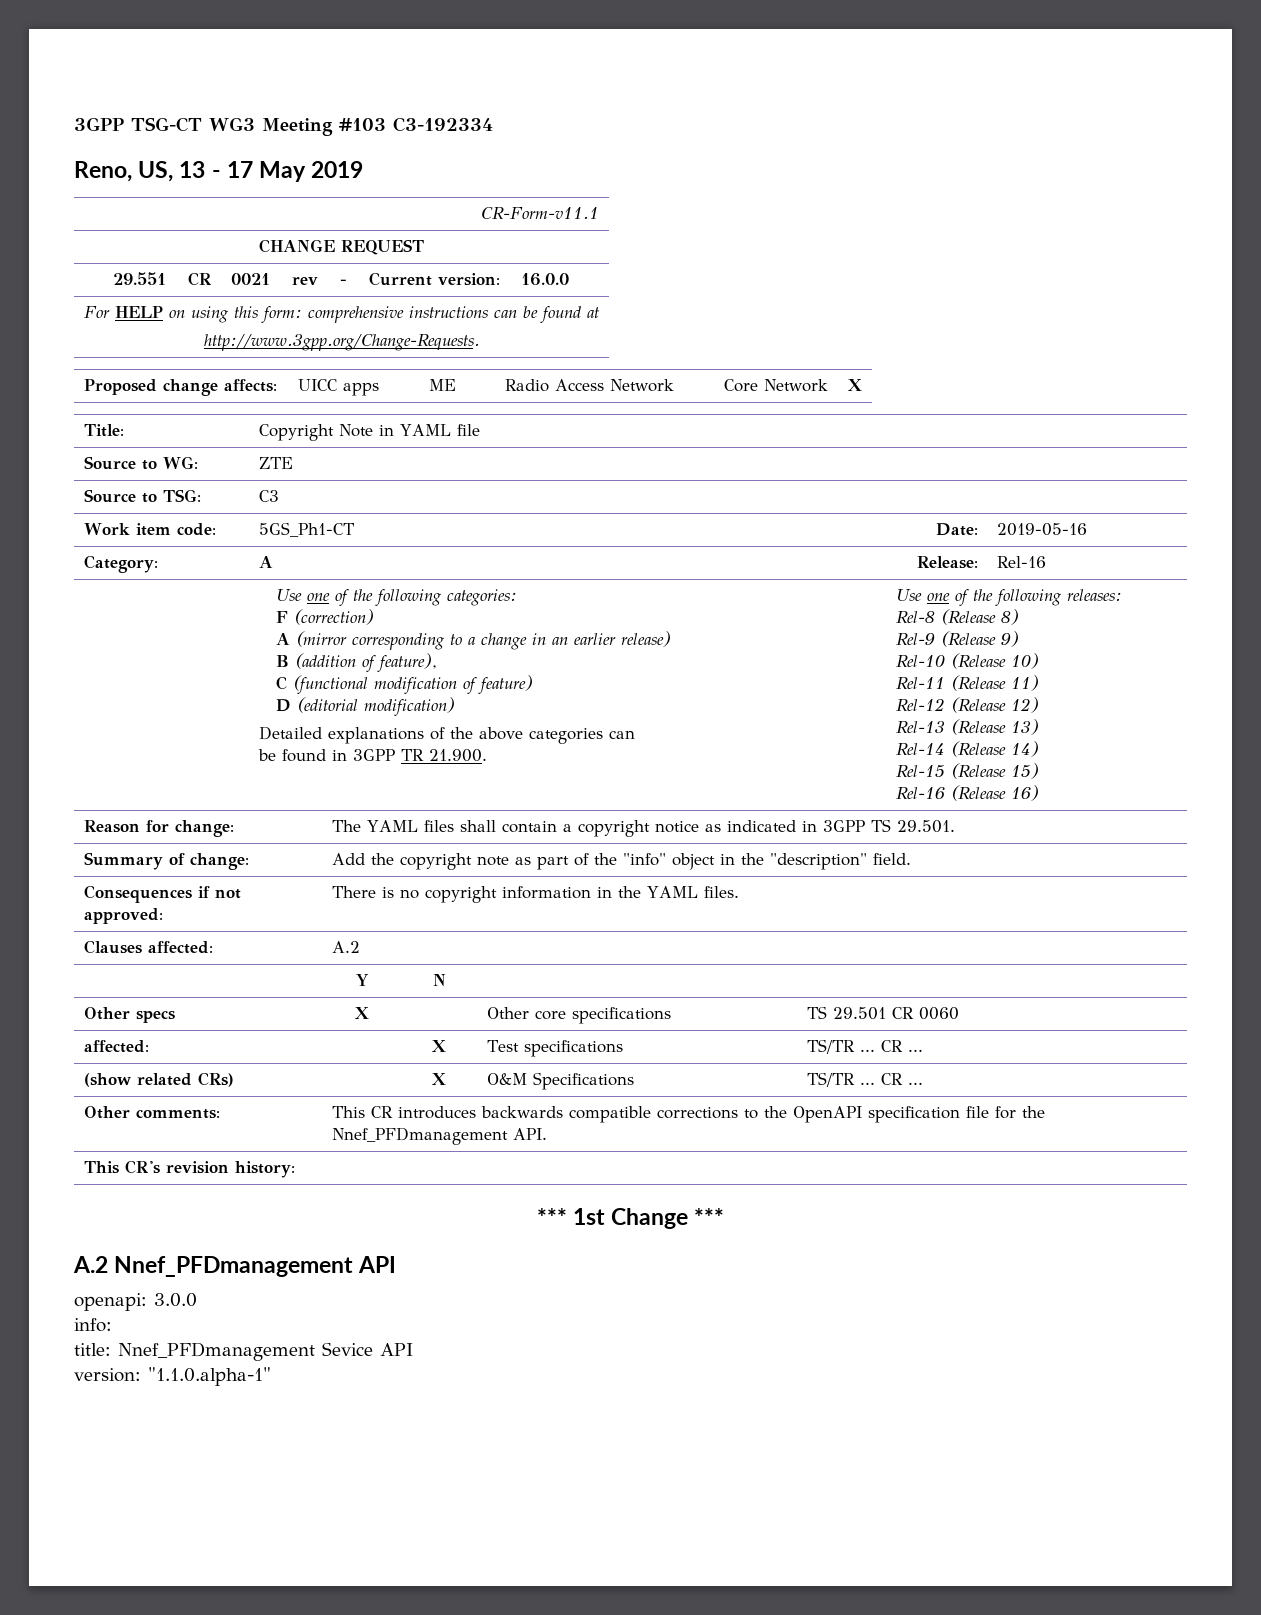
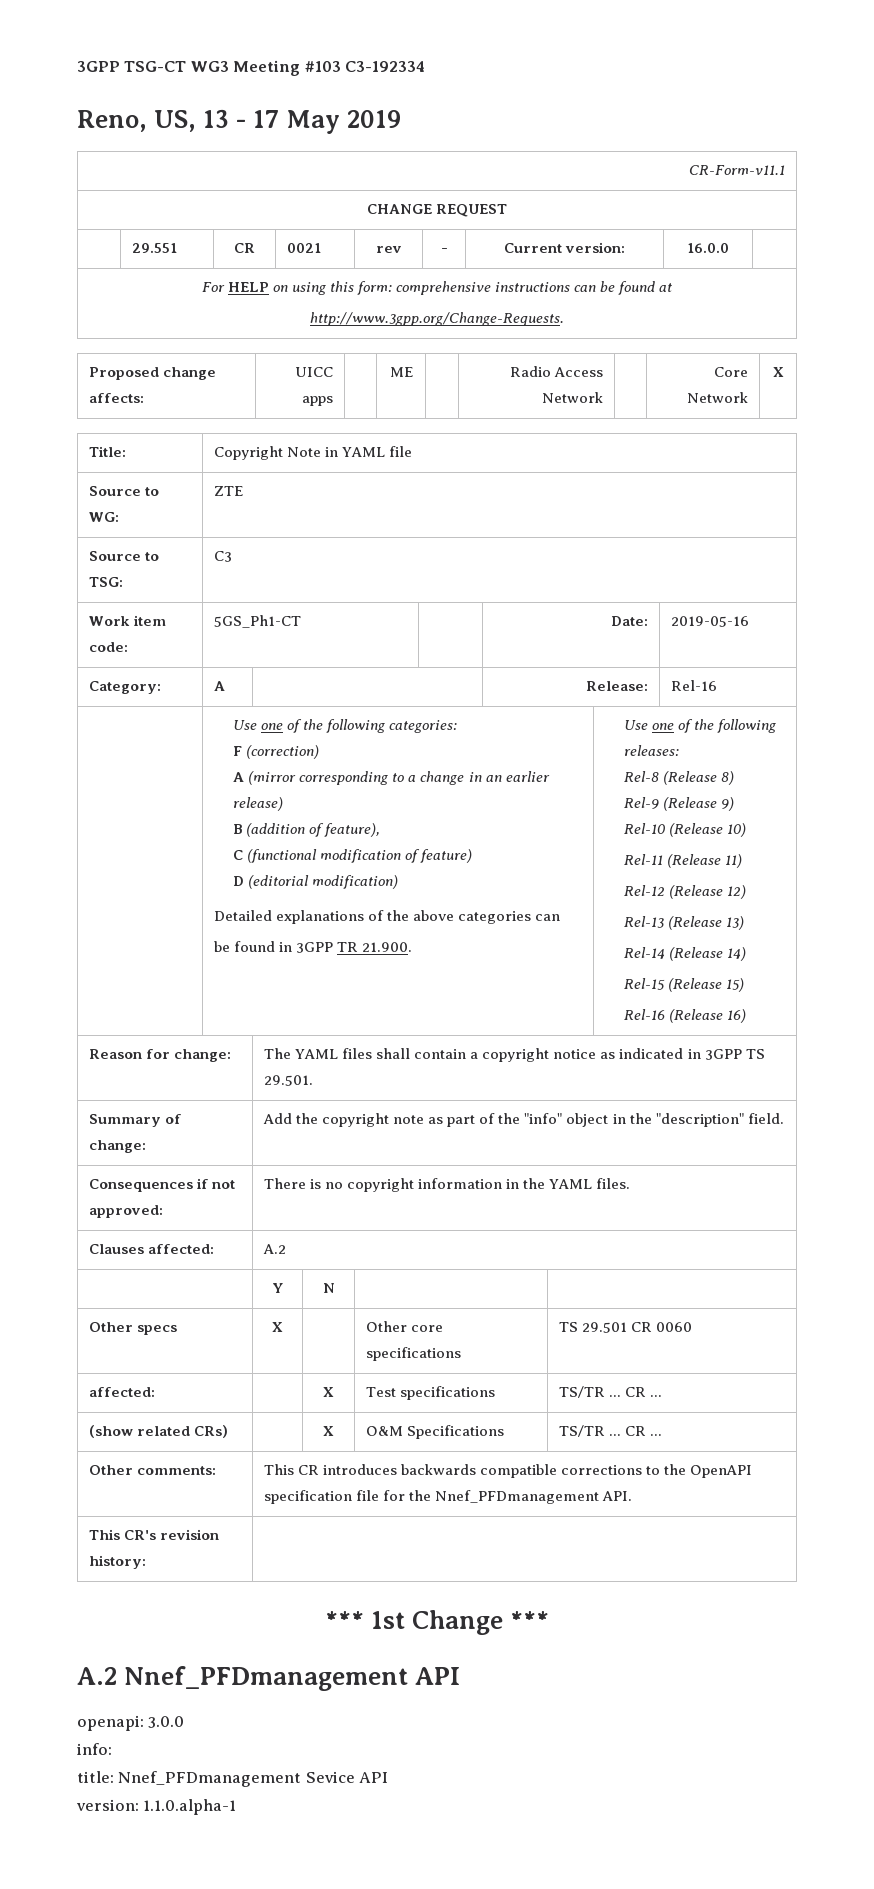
- version: "1.1.0.alpha-1"
+ version: 1.1.0.alpha-1

